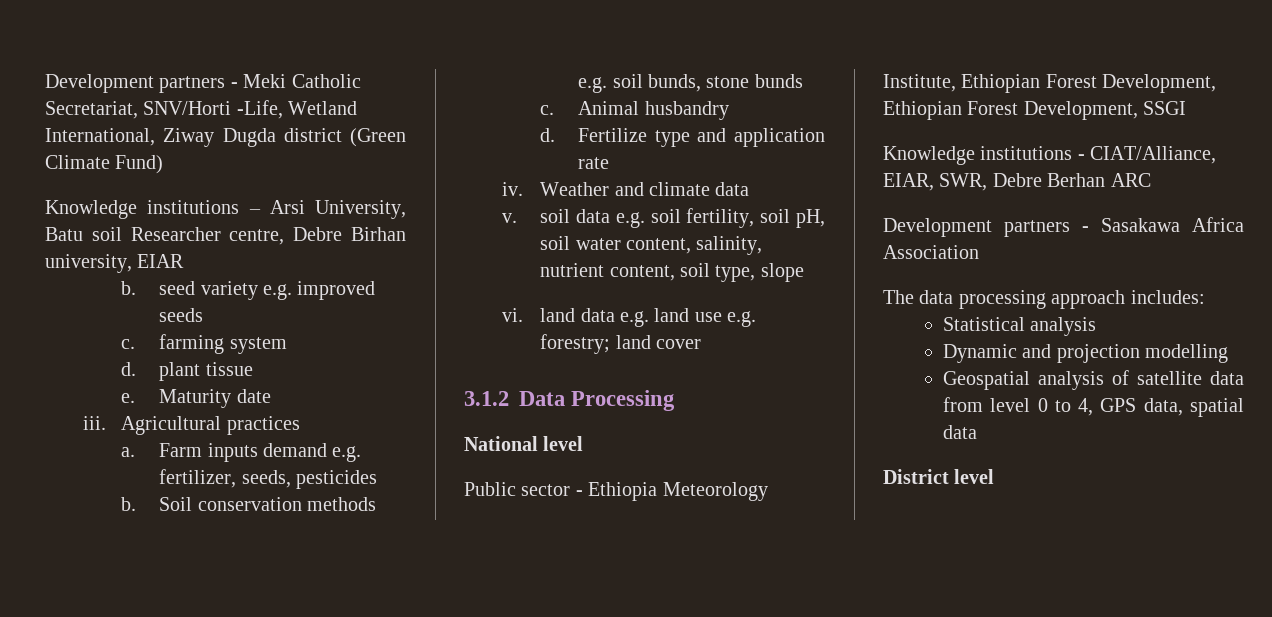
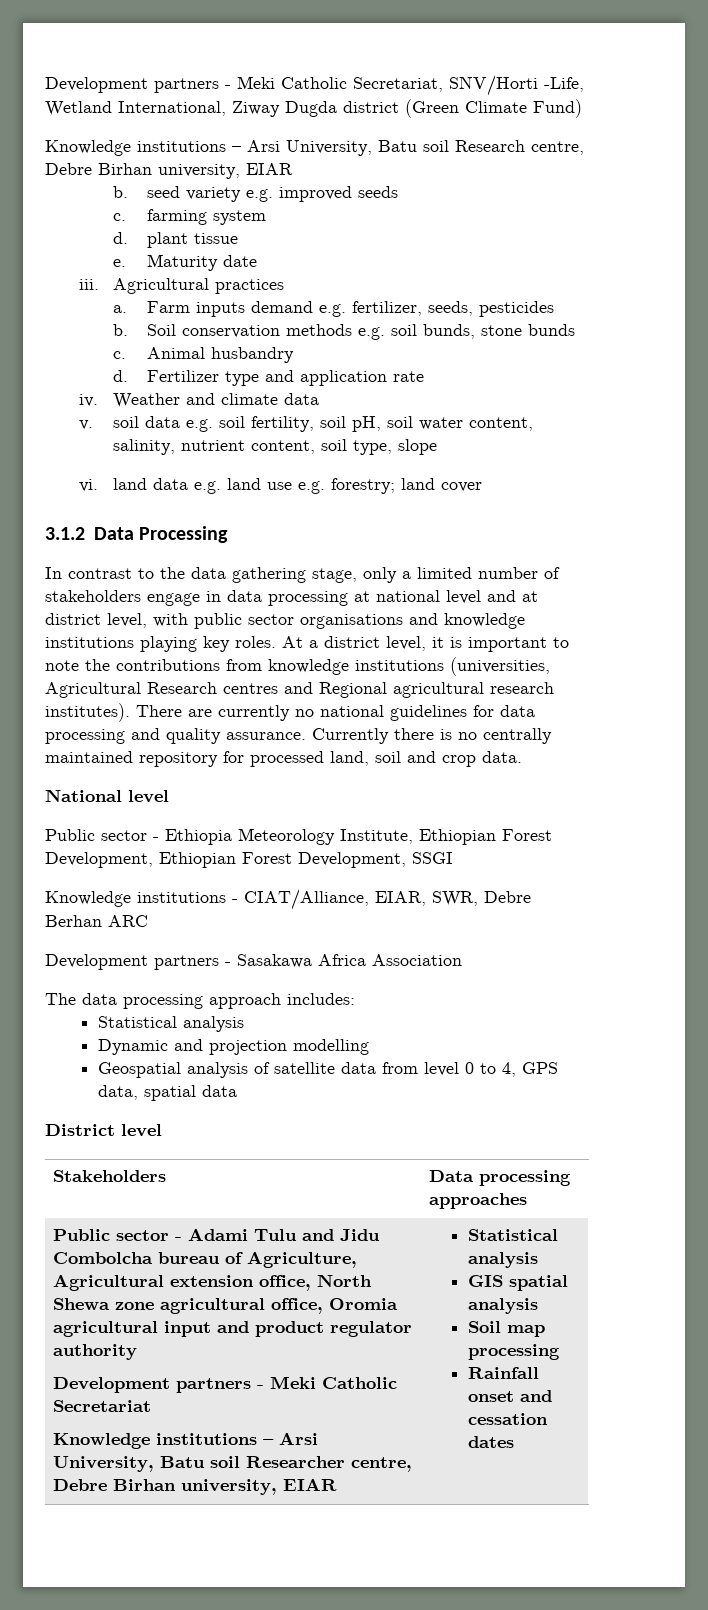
- Knowledge institutions – Arsi University, Batu soil Researcher centre, Debre Birhan university, EIAR
+ Knowledge institutions – Arsi University, Batu soil Research centre, Debre Birhan university, EIAR
- Fertilize type and application rate
+ Fertilizer type and application rate
+ In contrast to the data gathering stage, only a limited number of stakeholders engage in data processing at national level and at district level, with public sector organisations and knowledge institutions playing key roles. At a district level, it is important to note the contributions from knowledge institutions (universities, Agricultural Research centres and Regional agricultural research institutes). There are currently no national guidelines for data processing and quality assurance. Currently there is no centrally maintained repository for processed land, soil and crop data.
+ Stakeholders | Data processing approaches
+ Public sector - Adami Tulu and Jidu Combolcha bureau of Agriculture, Agricultural extension office, North Shewa zone agricultural office, Oromia agricultural input and product regulator authority
+ Development partners - Meki Catholic Secretariat
+ Knowledge institutions – Arsi University, Batu soil Researcher centre, Debre Birhan university, EIAR | Statistical analysis
+ GIS spatial analysis
+ Soil map processing
+ Rainfall onset and cessation dates

